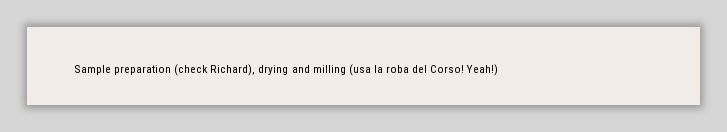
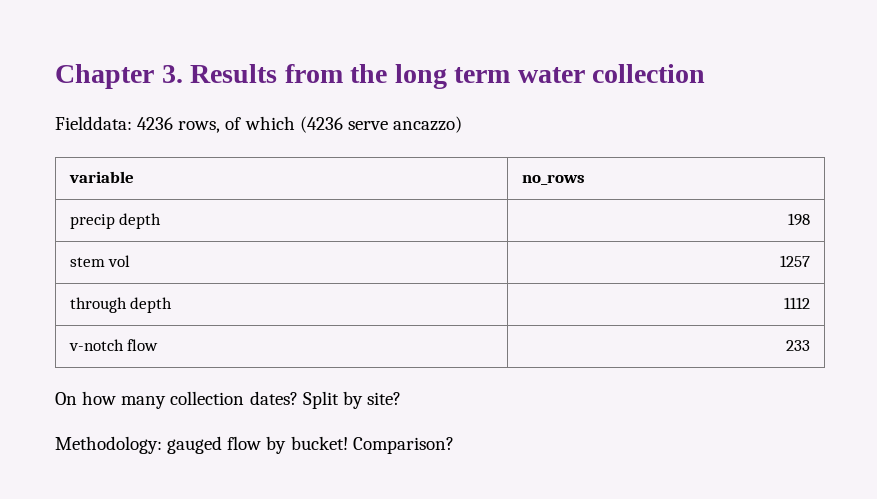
- Sample preparation (check Richard), drying and milling (usa la roba del Corso! Yeah!)
+ Chapter 3. Results from the long term water collection
+ Fielddata: 4236 rows, of which (4236 serve ancazzo)
+ variable | no_rows
+ precip depth | 198
+ stem vol | 1257
+ through depth | 1112
+ v-notch flow | 233
+ On how many collection dates? Split by site?
+ Methodology: gauged flow by bucket! Comparison?

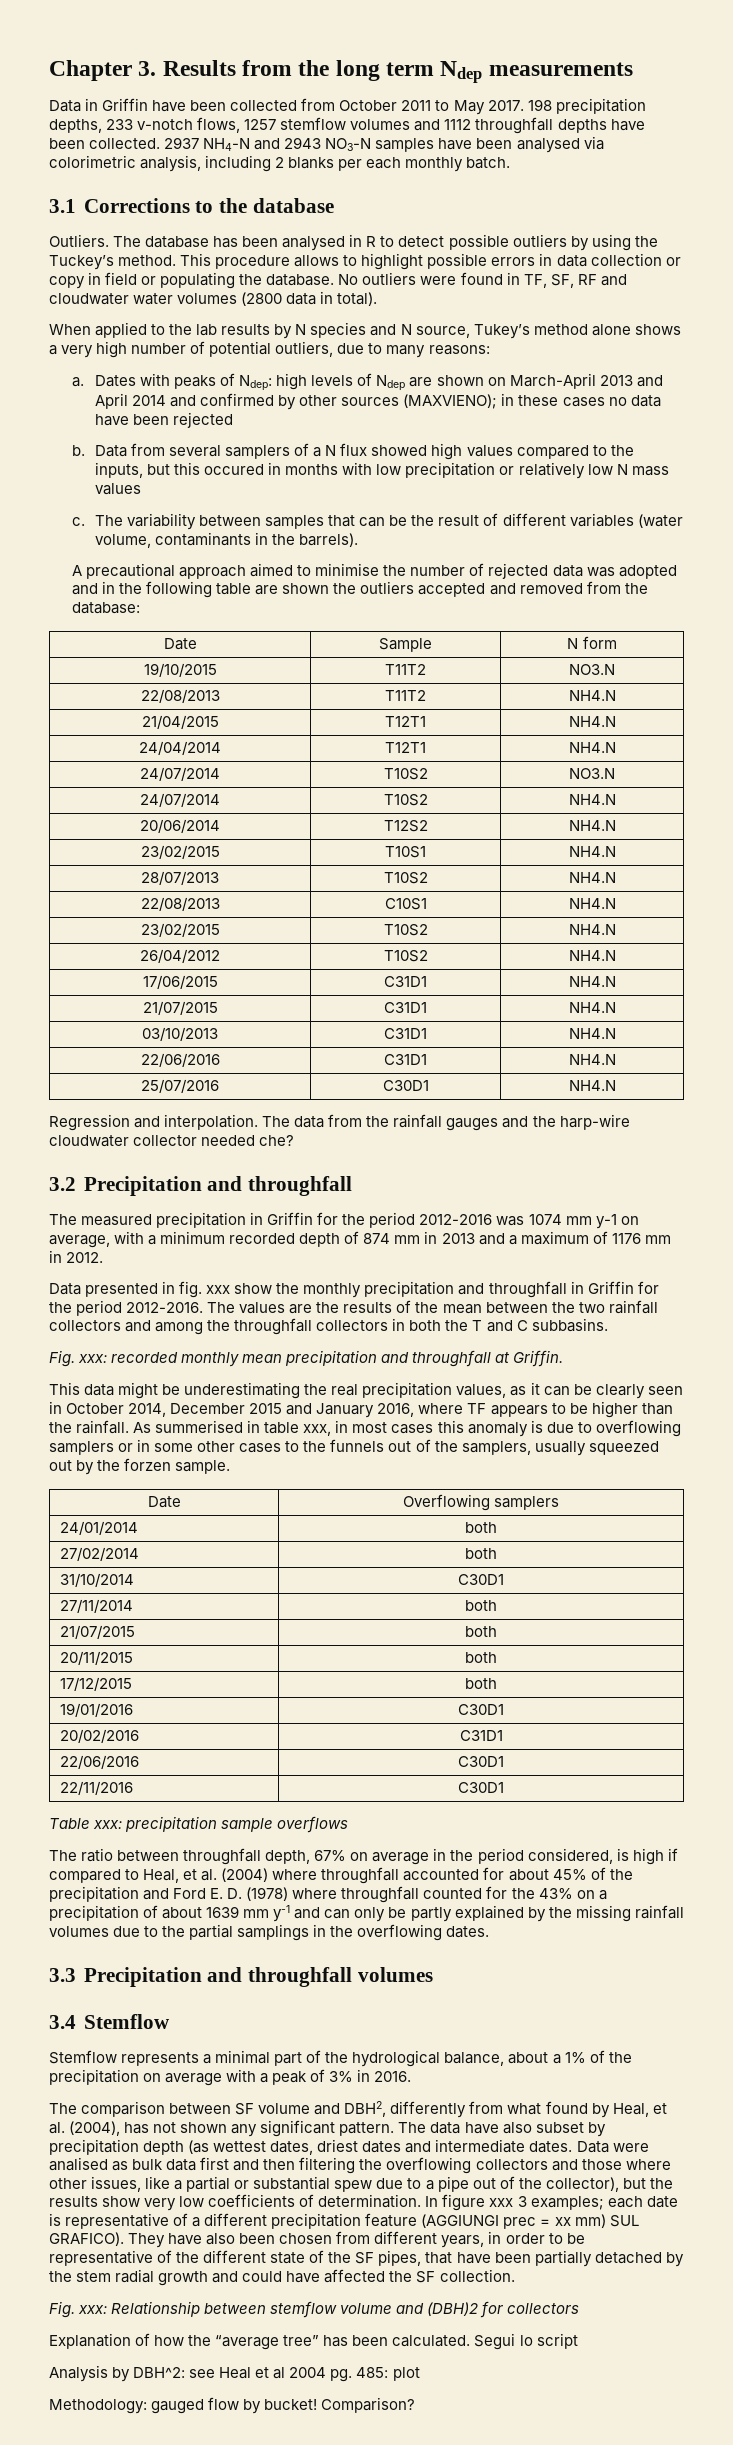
- Chapter 3. Results from the long term water collection
- Fielddata: 4236 rows, of which (4236 serve ancazzo)
- variable | no_rows
- precip depth | 198
- stem vol | 1257
- through depth | 1112
- v-notch flow | 233
- On how many collection dates? Split by site?
+ Chapter 3. Results from the long term Ndep measurements
+ Data in Griffin have been collected from October 2011 to May 2017. 198 precipitation depths, 233 v-notch flows, 1257 stemflow volumes and 1112 throughfall depths have been collected. 2937 NH4-N and 2943 NO3-N samples have been analysed via colorimetric analysis, including 2 blanks per each monthly batch.
+ 3.1 Corrections to the database
+ Outliers. The database has been analysed in R to detect possible outliers by using the Tuckey’s method. This procedure allows to highlight possible errors in data collection or copy in field or populating the database. No outliers were found in TF, SF, RF and cloudwater water volumes (2800 data in total).
+ When applied to the lab results by N species and N source, Tukey’s method alone shows a very high number of potential outliers, due to many reasons:
+ a. Dates with peaks of Ndep: high levels of Ndep are shown on March-April 2013 and April 2014 and confirmed by other sources (MAXVIENO); in these cases no data have been rejected
+ b. Data from several samplers of a N flux showed high values compared to the inputs, but this occured in months with low precipitation or relatively low N mass values
+ c. The variability between samples that can be the result of different variables (water volume, contaminants in the barrels).
+ A precautional approach aimed to minimise the number of rejected data was adopted and in the following table are shown the outliers accepted and removed from the database:
+ Date | Sample | N form
+ 19/10/2015 | T11T2 | NO3.N
+ 22/08/2013 | T11T2 | NH4.N
+ 21/04/2015 | T12T1 | NH4.N
+ 24/04/2014 | T12T1 | NH4.N
+ 24/07/2014 | T10S2 | NO3.N
+ 24/07/2014 | T10S2 | NH4.N
+ 20/06/2014 | T12S2 | NH4.N
+ 23/02/2015 | T10S1 | NH4.N
+ 28/07/2013 | T10S2 | NH4.N
+ 22/08/2013 | C10S1 | NH4.N
+ 23/02/2015 | T10S2 | NH4.N
+ 26/04/2012 | T10S2 | NH4.N
+ 17/06/2015 | C31D1 | NH4.N
+ 21/07/2015 | C31D1 | NH4.N
+ 03/10/2013 | C31D1 | NH4.N
+ 22/06/2016 | C31D1 | NH4.N
+ 25/07/2016 | C30D1 | NH4.N
+ Regression and interpolation. The data from the rainfall gauges and the harp-wire cloudwater collector needed che?
+ 3.2 Precipitation and throughfall
+ The measured precipitation in Griffin for the period 2012-2016 was 1074 mm y-1 on average, with a minimum recorded depth of 874 mm in 2013 and a maximum of 1176 mm in 2012.
+ Data presented in fig. xxx show the monthly precipitation and throughfall in Griffin for the period 2012-2016. The values are the results of the mean between the two rainfall collectors and among the throughfall collectors in both the T and C subbasins.
+ Fig. xxx: recorded monthly mean precipitation and throughfall at Griffin.
+ This data might be underestimating the real precipitation values, as it can be clearly seen in October 2014, December 2015 and January 2016, where TF appears to be higher than the rainfall. As summerised in table xxx, in most cases this anomaly is due to overflowing samplers or in some other cases to the funnels out of the samplers, usually squeezed out by the forzen sample.
+ Date | Overflowing samplers
+ 24/01/2014 | both
+ 27/02/2014 | both
+ 31/10/2014 | C30D1
+ 27/11/2014 | both
+ 21/07/2015 | both
+ 20/11/2015 | both
+ 17/12/2015 | both
+ 19/01/2016 | C30D1
+ 20/02/2016 | C31D1
+ 22/06/2016 | C30D1
+ 22/11/2016 | C30D1
+ Table xxx: precipitation sample overflows
+ The ratio between throughfall depth, 67% on average in the period considered, is high if compared to Heal, et al. (2004) where throughfall accounted for about 45% of the precipitation and Ford E. D. (1978) where throughfall counted for the 43% on a precipitation of about 1639 mm y-1 and can only be partly explained by the missing rainfall volumes due to the partial samplings in the overflowing dates.
+ 3.3 Precipitation and throughfall volumes
+ 3.4 Stemflow
+ Stemflow represents a minimal part of the hydrological balance, about a 1% of the precipitation on average with a peak of 3% in 2016.
+ The comparison between SF volume and DBH2, differently from what found by Heal, et al. (2004), has not shown any significant pattern. The data have also subset by precipitation depth (as wettest dates, driest dates and intermediate dates. Data were analised as bulk data first and then filtering the overflowing collectors and those where other issues, like a partial or substantial spew due to a pipe out of the collector), but the results show very low coefficients of determination. In figure xxx 3 examples; each date is representative of a different precipitation feature (AGGIUNGI prec = xx mm) SUL GRAFICO). They have also been chosen from different years, in order to be representative of the different state of the SF pipes, that have been partially detached by the stem radial growth and could have affected the SF collection.
+ Fig. xxx: Relationship between stemflow volume and (DBH)2 for collectors
+ Explanation of how the “average tree” has been calculated. Segui lo script
+ Analysis by DBH^2: see Heal et al 2004 pg. 485: plot

